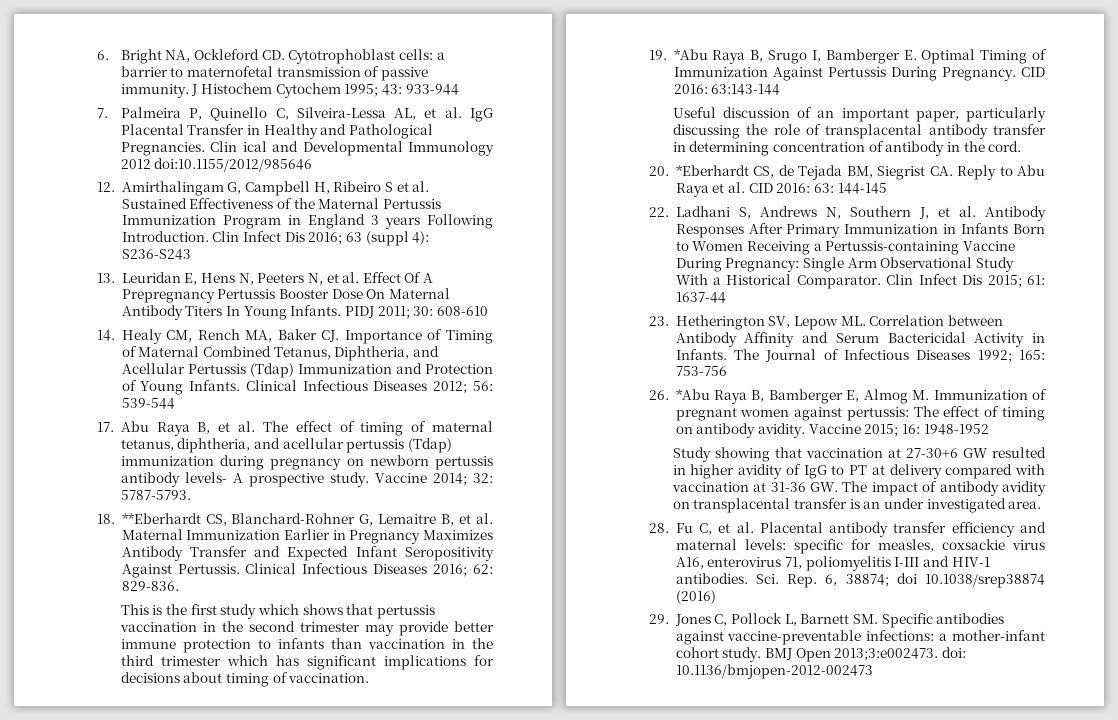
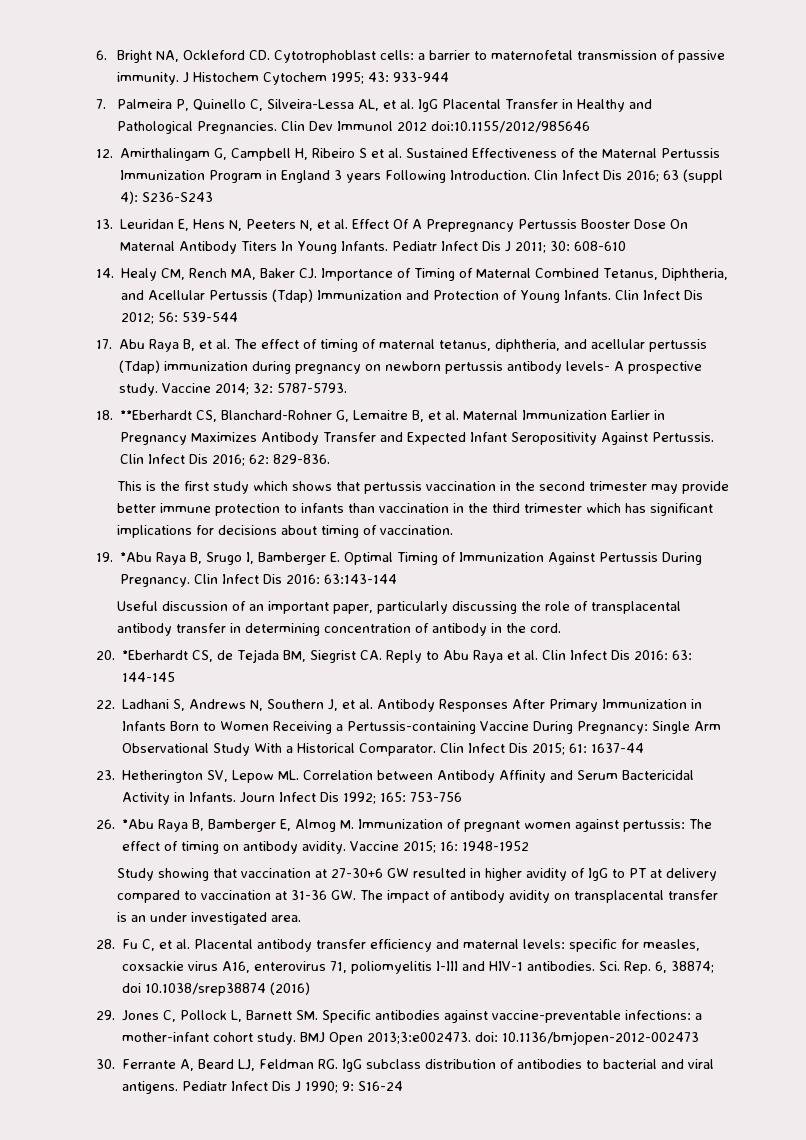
- Clin ical and Developmental Immunology 2012 doi:10.1155/2012/985646
+ Clin Dev Immunol 2012 doi:10.1155/2012/985646
- PIDJ 2011; 30: 608-610
+ Pediatr Infect Dis J 2011; 30: 608-610
- Clinical Infectious Diseases 2012; 56: 539-544
+ Clin Infect Dis 2012; 56: 539-544
- Clinical Infectious Diseases 2016; 62: 829-836.
+ Clin Infect Dis 2016; 62: 829-836.
- CID 2016: 63:143-144
+ Clin Infect Dis 2016: 63:143-144
- 20. *Eberhardt CS, de Tejada BM, Siegrist CA. Reply to Abu Raya et al. CID 2016: 63: 144-145
+ 20. *Eberhardt CS, de Tejada BM, Siegrist CA. Reply to Abu Raya et al. Clin Infect Dis 2016: 63: 144-145
- The Journal of Infectious Diseases 1992; 165: 753-756
+ Journ Infect Dis 1992; 165: 753-756
- Study showing that vaccination at 27-30+6 GW resulted in higher avidity of IgG to PT at delivery compared with vaccination at 31-36 GW. The impact of antibody avidity on transplacental transfer is an under investigated area.
+ Study showing that vaccination at 27-30+6 GW resulted in higher avidity of IgG to PT at delivery compared to vaccination at 31-36 GW. The impact of antibody avidity on transplacental transfer is an under investigated area.
+ 30. Ferrante A, Beard LJ, Feldman RG. IgG subclass distribution of antibodies to bacterial and viral antigens. Pediatr Infect Dis J 1990; 9: S16-24

